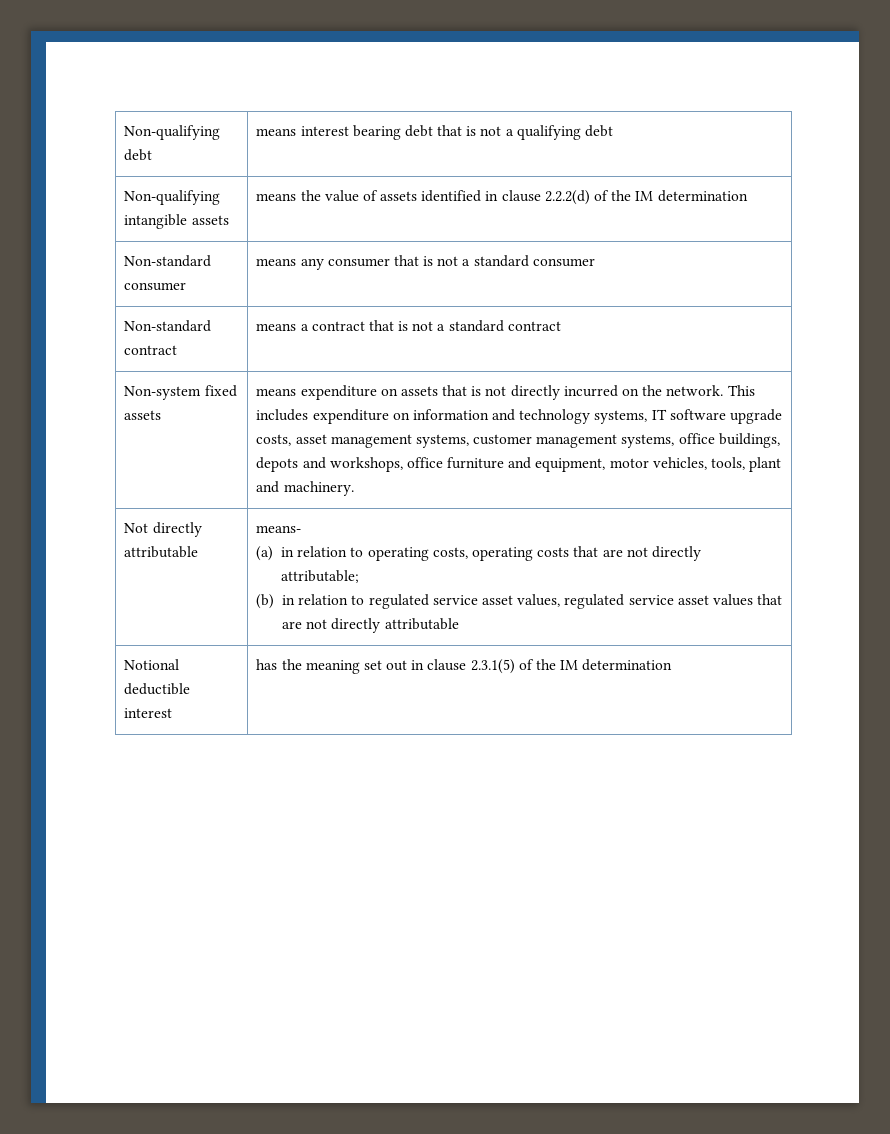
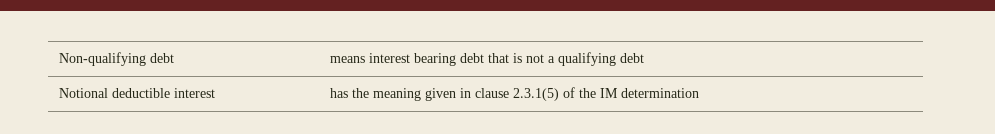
- Non-qualifying intangible assets | means the value of assets identified in clause 2.2.2(d) of the IM determination
- Non-standard consumer | means any consumer that is not a standard consumer
- Non-standard contract | means a contract that is not a standard contract
- Non-system fixed assets | means expenditure on assets that is not directly incurred on the network. This includes expenditure on information and technology systems, IT software upgrade costs, asset management systems, customer management systems, office buildings, depots and workshops, office furniture and equipment, motor vehicles, tools, plant and machinery.
- Not directly attributable | means-
- (a) in relation to operating costs, operating costs that are not directly attributable;
- (b) in relation to regulated service asset values, regulated service asset values that are not directly attributable
- Notional deductible interest | has the meaning set out in clause 2.3.1(5) of the IM determination
+ Notional deductible interest | has the meaning given in clause 2.3.1(5) of the IM determination

